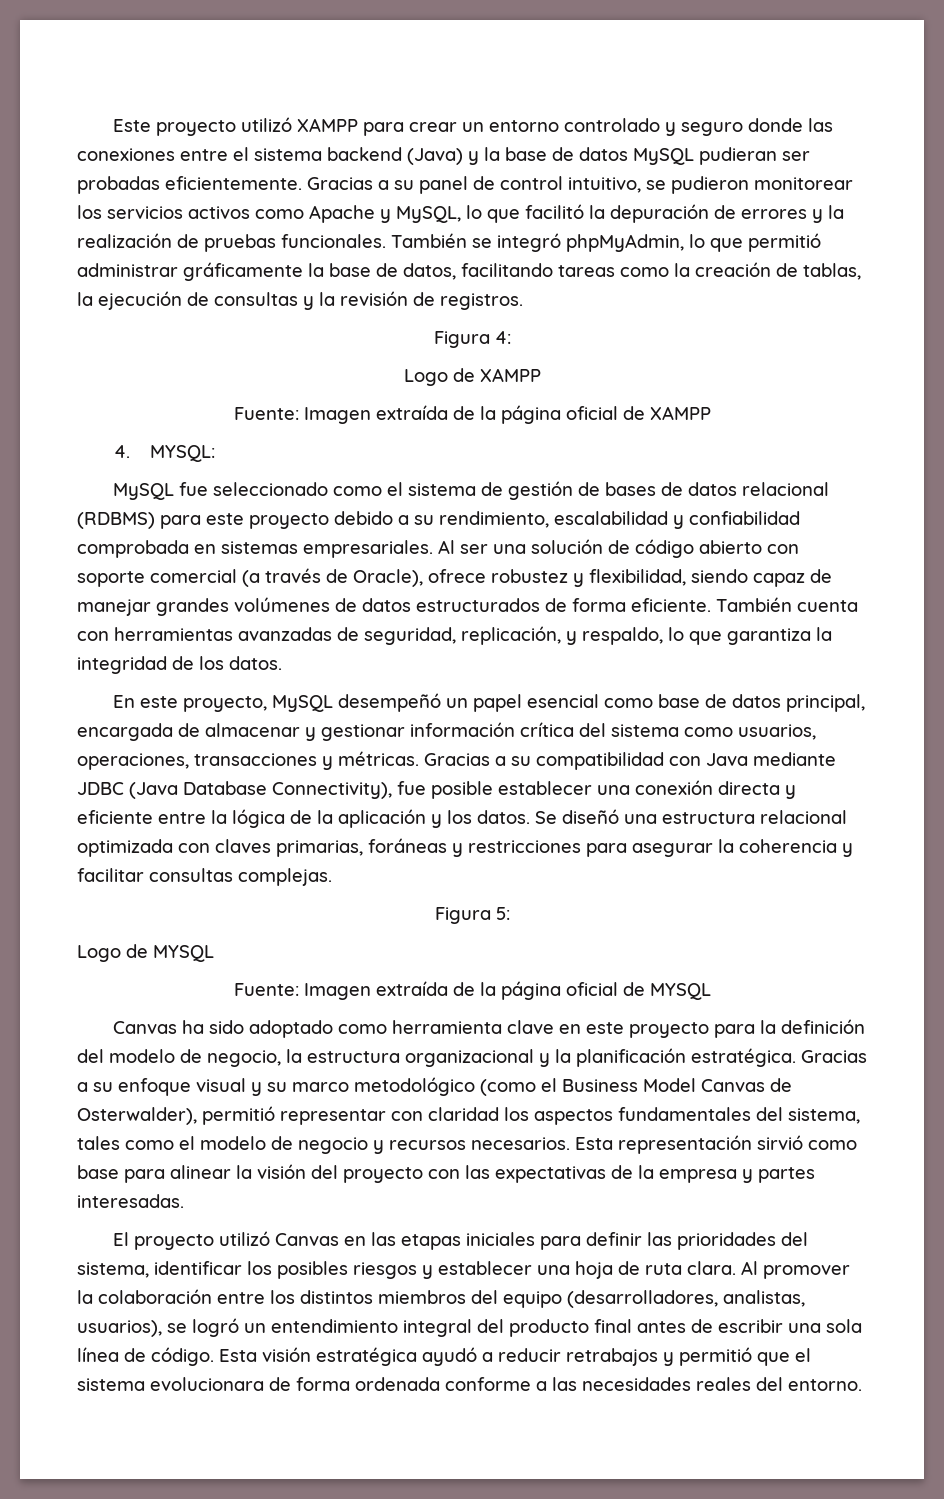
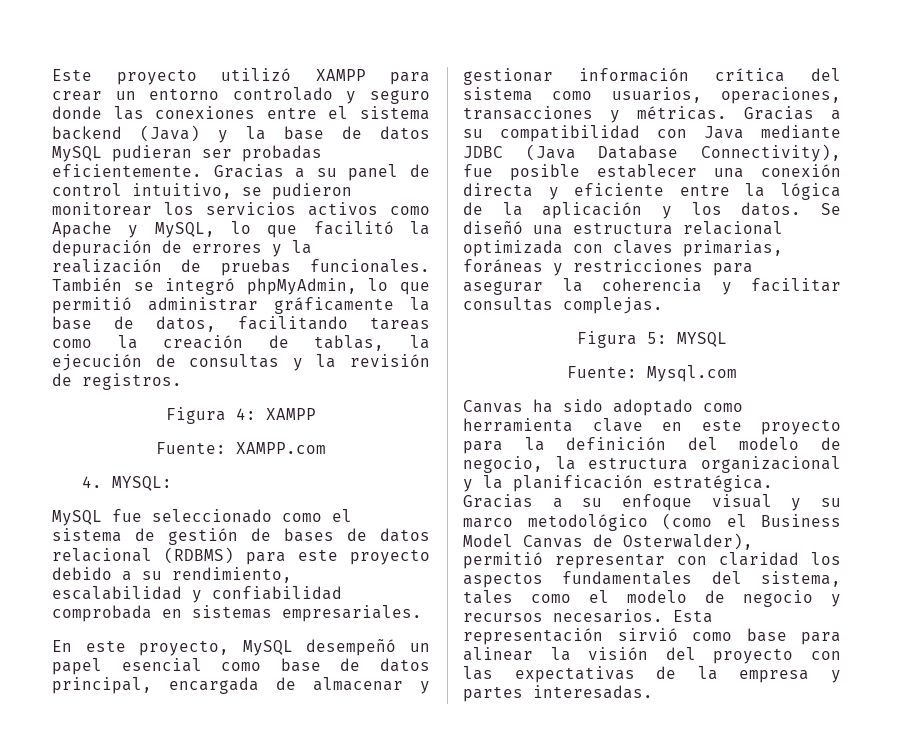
- Figura 4:
- Logo de XAMPP
+ Figura 4: XAMPP
- Fuente: Imagen extraída de la página oficial de XAMPP
+ Fuente: XAMPP.com
- Al ser una solución de código abierto con soporte comercial (a través de Oracle), ofrece robustez y flexibilidad, siendo capaz de manejar grandes volúmenes de datos estructurados de forma eficiente. También cuenta con herramientas avanzadas de seguridad, replicación, y respaldo, lo que garantiza la integridad de los datos.
- Figura 5:
- Logo de MYSQL
+ Figura 5: MYSQL
- Fuente: Imagen extraída de la página oficial de MYSQL
+ Fuente: Mysql.com
- El proyecto utilizó Canvas en las etapas iniciales para definir las prioridades del sistema, identificar los posibles riesgos y establecer una hoja de ruta clara. Al promover la colaboración entre los distintos miembros del equipo (desarrolladores, analistas, usuarios), se logró un entendimiento integral del producto final antes de escribir una sola línea de código. Esta visión estratégica ayudó a reducir retrabajos y permitió que el sistema evolucionara de forma ordenada conforme a las necesidades reales del entorno.

